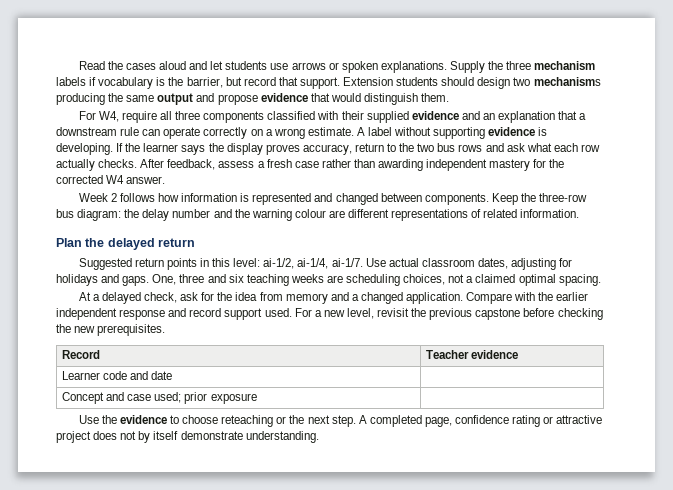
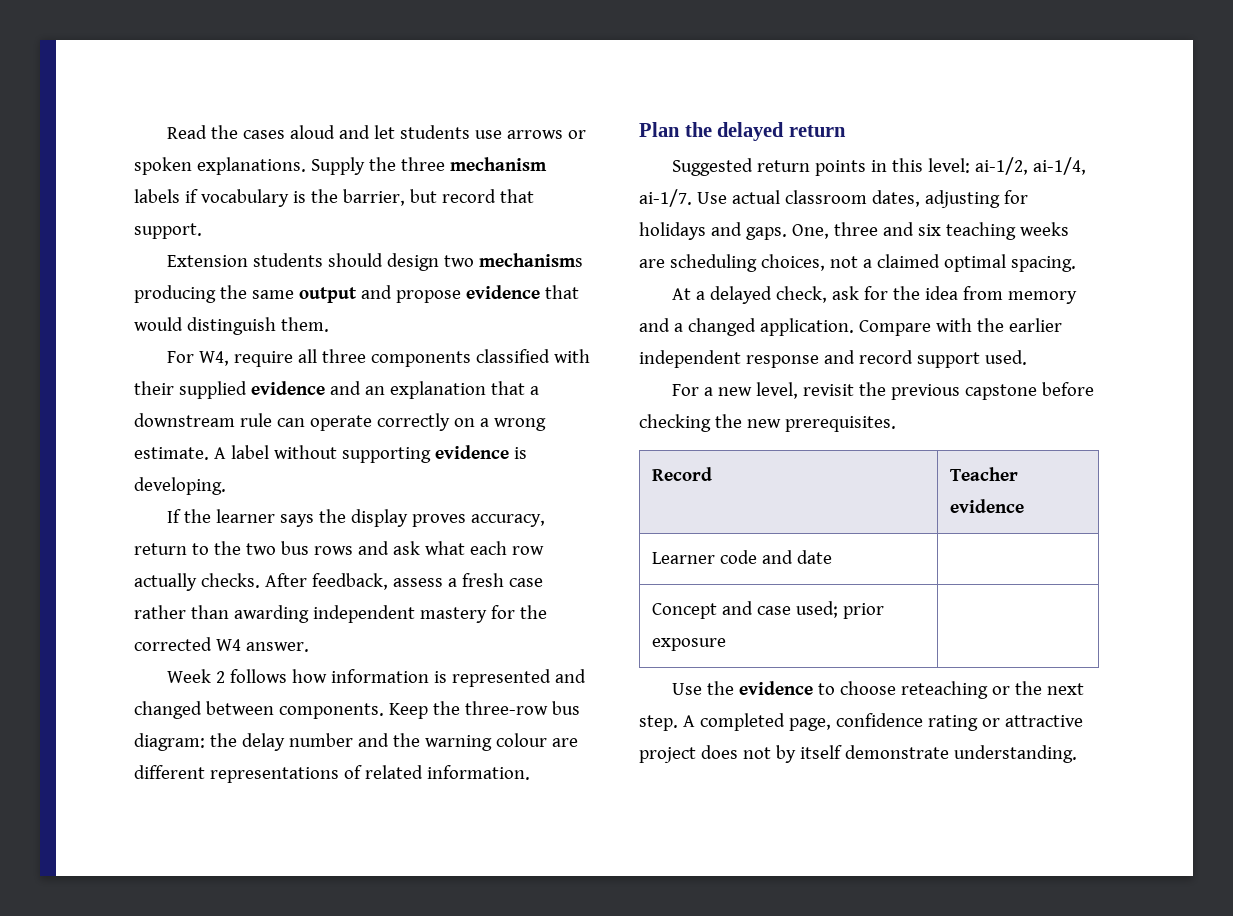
- Supply the three mechanism labels if vocabulary is the barrier, but record that support. Extension students should design two mechanisms producing the same output and propose evidence that would distinguish them.
+ Supply the three mechanism labels if vocabulary is the barrier, but record that support.
+ Extension students should design two mechanisms producing the same output and propose evidence that would distinguish them.
- A label without supporting evidence is developing. If the learner says the display proves accuracy, return to the two bus rows and ask what each row actually checks.
+ A label without supporting evidence is developing.
+ If the learner says the display proves accuracy, return to the two bus rows and ask what each row actually checks.
- Compare with the earlier independent response and record support used. For a new level, revisit the previous capstone before checking the new prerequisites.
+ Compare with the earlier independent response and record support used.
+ For a new level, revisit the previous capstone before checking the new prerequisites.

